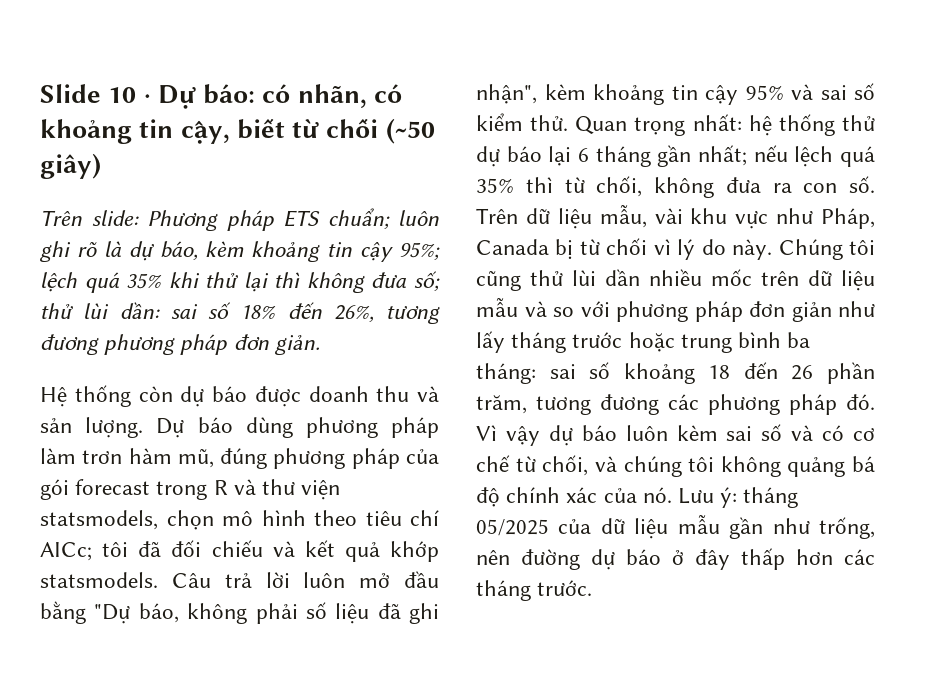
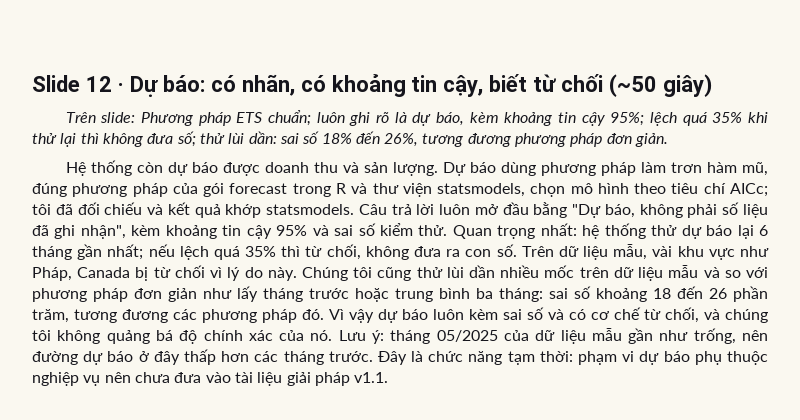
- Slide 10 · Dự báo: có nhãn, có khoảng tin cậy, biết từ chối (~50 giây)
+ Slide 12 · Dự báo: có nhãn, có khoảng tin cậy, biết từ chối (~50 giây)
+ Đây là chức năng tạm thời: phạm vi dự báo phụ thuộc nghiệp vụ nên chưa đưa vào tài liệu giải pháp v1.1.

